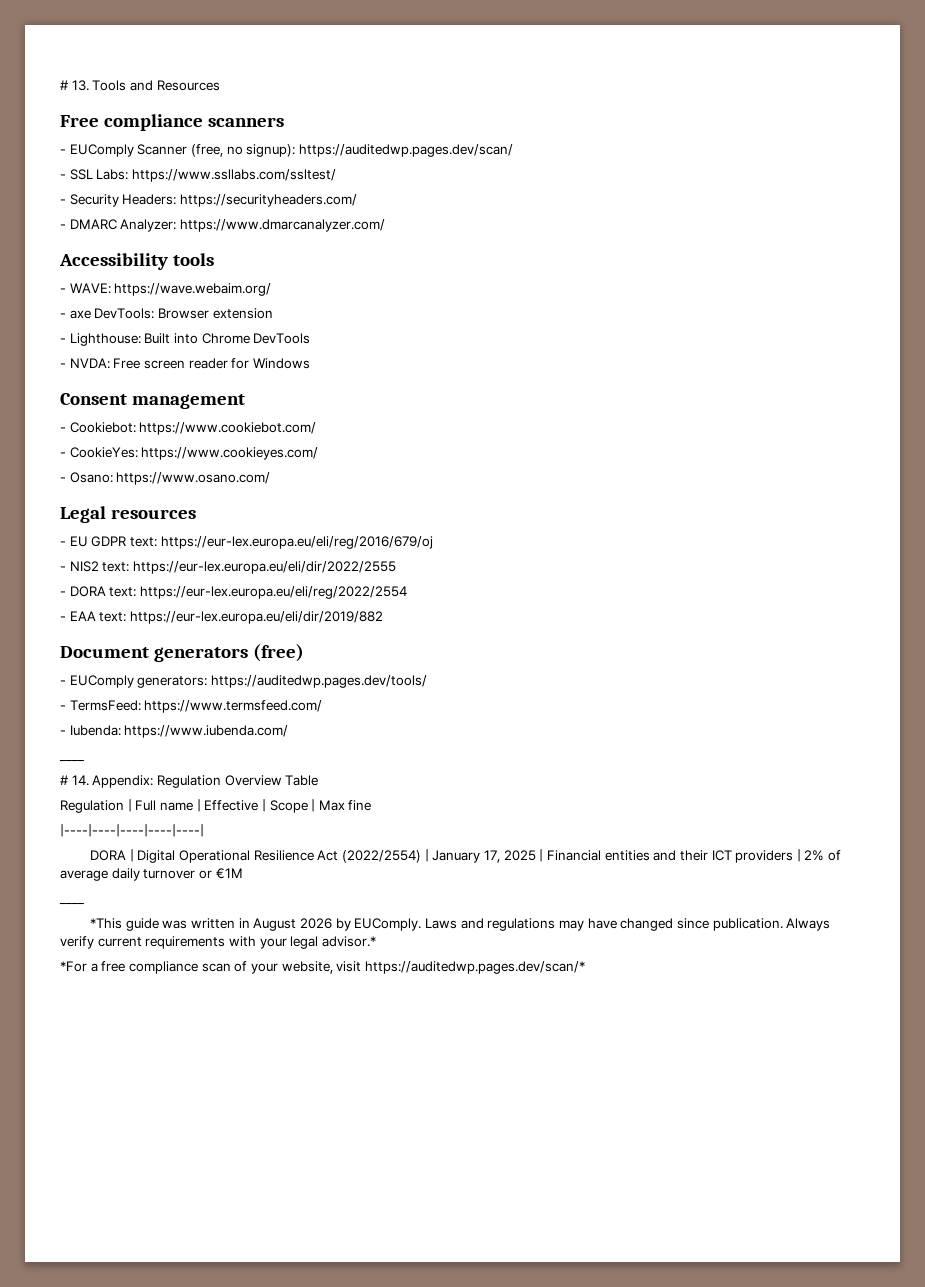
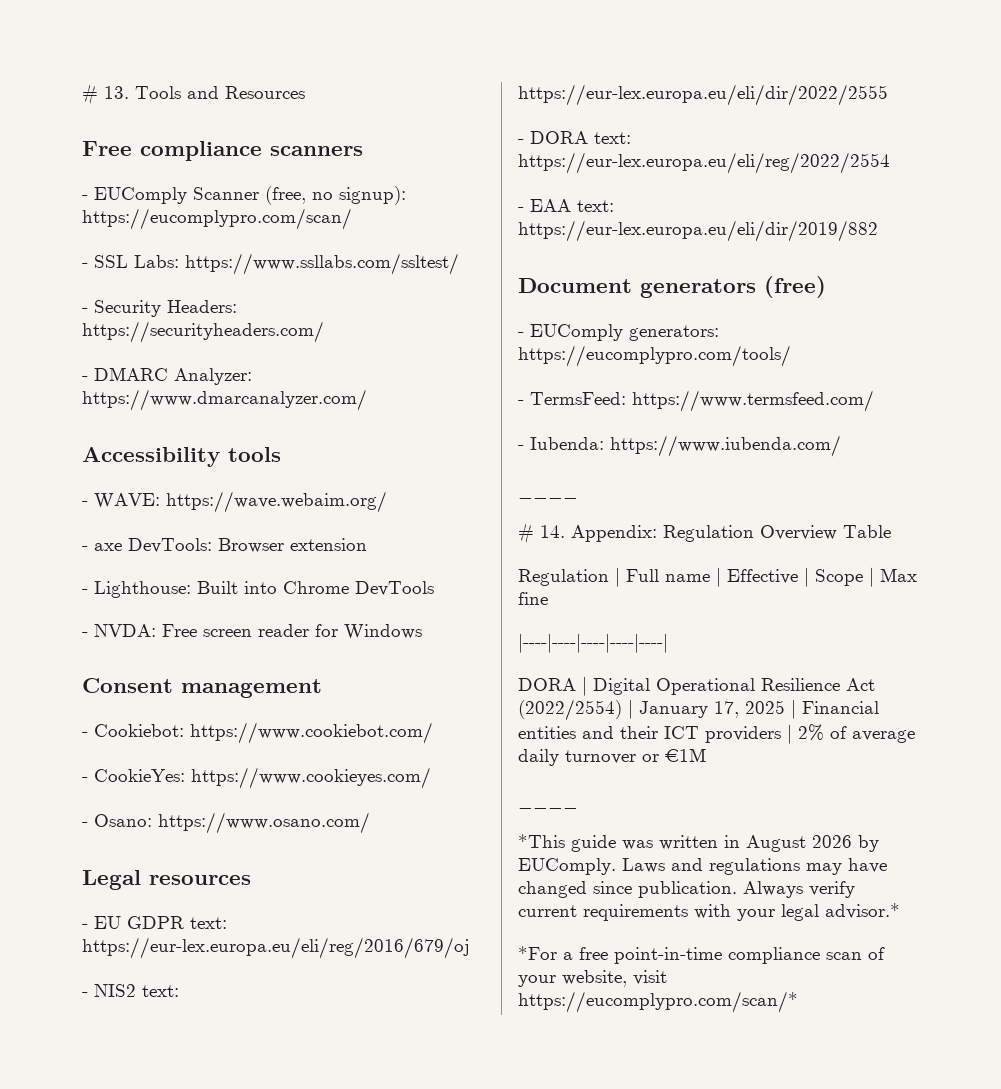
- - EUComply Scanner (free, no signup): https://auditedwp.pages.dev/scan/
+ - EUComply Scanner (free, no signup): https://eucomplypro.com/scan/
- - EUComply generators: https://auditedwp.pages.dev/tools/
+ - EUComply generators: https://eucomplypro.com/tools/
- *For a free compliance scan of your website, visit https://auditedwp.pages.dev/scan/*
+ *For a free point-in-time compliance scan of your website, visit https://eucomplypro.com/scan/*

